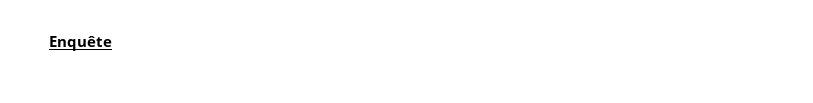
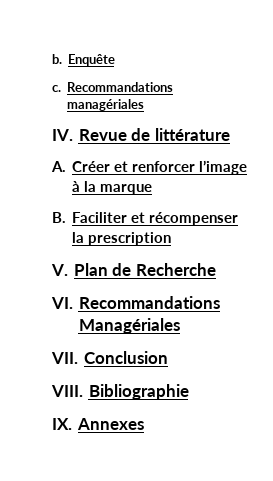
+ b.
+ c. Recommandations managériales
+ IV. Revue de littérature
+ A. Créer et renforcer l’image à la marque
+ B. Faciliter et récompenser la prescription
+ V. Plan de Recherche
+ VI. Recommandations Managériales
+ VII. Conclusion
+ VIII. Bibliographie
+ IX. Annexes

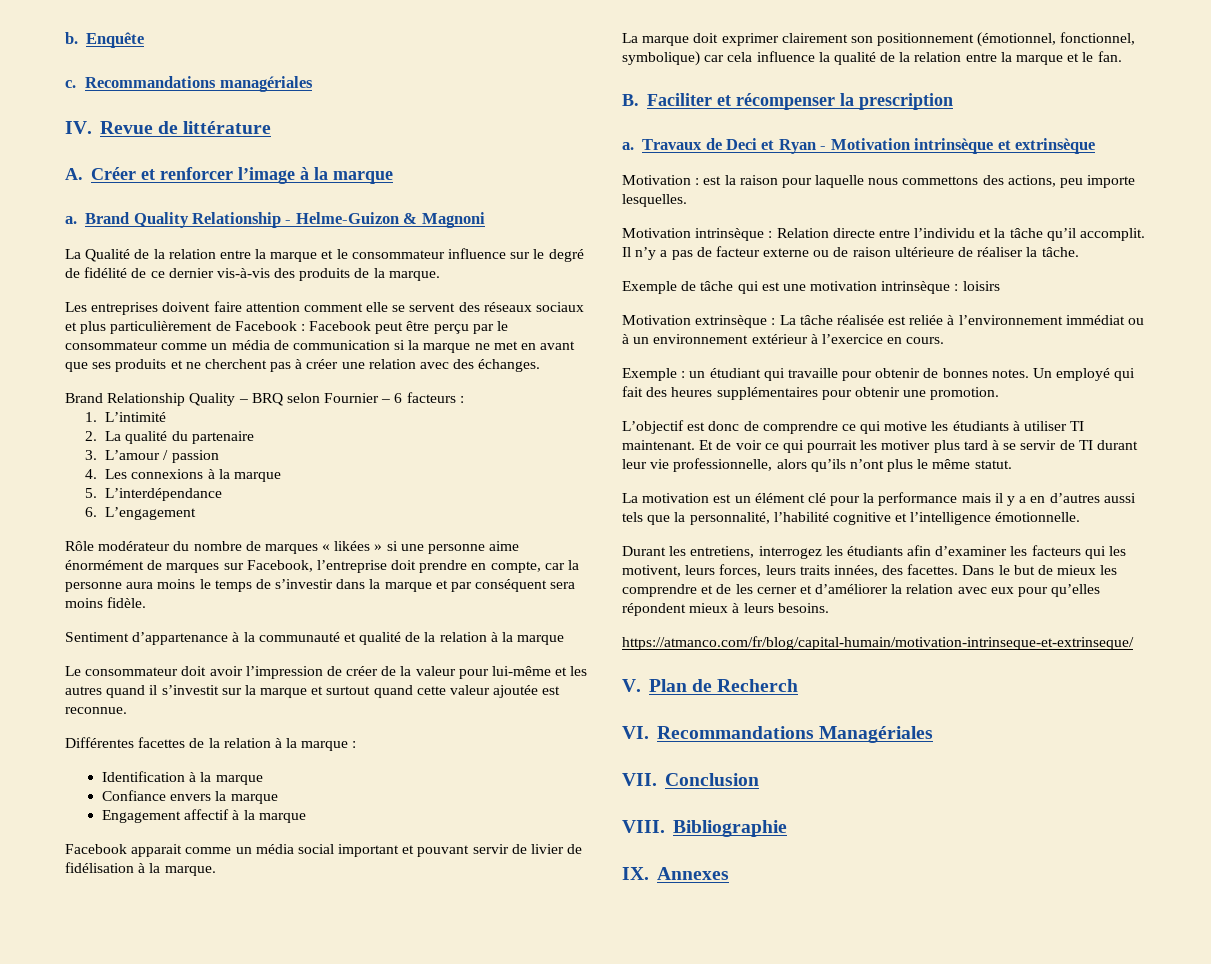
+ a. Brand Quality Relationship - Helme-Guizon & Magnoni
+ La Qualité de la relation entre la marque et le consommateur influence sur le degré de fidélité de ce dernier vis-à-vis des produits de la marque.
+ Les entreprises doivent faire attention comment elle se servent des réseaux sociaux et plus particulièrement de Facebook : Facebook peut être perçu par le consommateur comme un média de communication si la marque ne met en avant que ses produits et ne cherchent pas à créer une relation avec des échanges.
+ Brand Relationship Quality – BRQ selon Fournier – 6 facteurs :
+ 1. L’intimité
+ 2. La qualité du partenaire
+ 3. L’amour / passion
+ 4. Les connexions à la marque
+ 5. L’interdépendance
+ 6. L’engagement
+ Rôle modérateur du nombre de marques « likées » si une personne aime énormément de marques sur Facebook, l’entreprise doit prendre en compte, car la personne aura moins le temps de s’investir dans la marque et par conséquent sera moins fidèle.
+ Sentiment d’appartenance à la communauté et qualité de la relation à la marque
+ Le consommateur doit avoir l’impression de créer de la valeur pour lui-même et les autres quand il s’investit sur la marque et surtout quand cette valeur ajoutée est reconnue.
+ Différentes facettes de la relation à la marque :
+ Identification à la marque
+ Confiance envers la marque
+ Engagement affectif à la marque
+ Facebook apparait comme un média social important et pouvant servir de livier de fidélisation à la marque.
+ La marque doit exprimer clairement son positionnement (émotionnel, fonctionnel, symbolique) car cela influence la qualité de la relation entre la marque et le fan.
+ a. Travaux de Deci et Ryan - Motivation intrinsèque et extrinsèque
+ Motivation : est la raison pour laquelle nous commettons des actions, peu importe lesquelles.
+ Motivation intrinsèque : Relation directe entre l’individu et la tâche qu’il accomplit. Il n’y a pas de facteur externe ou de raison ultérieure de réaliser la tâche.
+ Exemple de tâche qui est une motivation intrinsèque : loisirs
+ Motivation extrinsèque : La tâche réalisée est reliée à l’environnement immédiat ou à un environnement extérieur à l’exercice en cours.
+ Exemple : un étudiant qui travaille pour obtenir de bonnes notes. Un employé qui fait des heures supplémentaires pour obtenir une promotion.
+ L’objectif est donc de comprendre ce qui motive les étudiants à utiliser TI maintenant. Et de voir ce qui pourrait les motiver plus tard à se servir de TI durant leur vie professionnelle, alors qu’ils n’ont plus le même statut.
+ La motivation est un élément clé pour la performance mais il y a en d’autres aussi tels que la personnalité, l’habilité cognitive et l’intelligence émotionnelle.
+ Durant les entretiens, interrogez les étudiants afin d’examiner les facteurs qui les motivent, leurs forces, leurs traits innées, des facettes. Dans le but de mieux les comprendre et de les cerner et d’améliorer la relation avec eux pour qu’elles répondent mieux à leurs besoins.
+ https://atmanco.com/fr/blog/capital-humain/motivation-intrinseque-et-extrinseque/
- V. Plan de Recherche
+ V. Plan de Recherch

